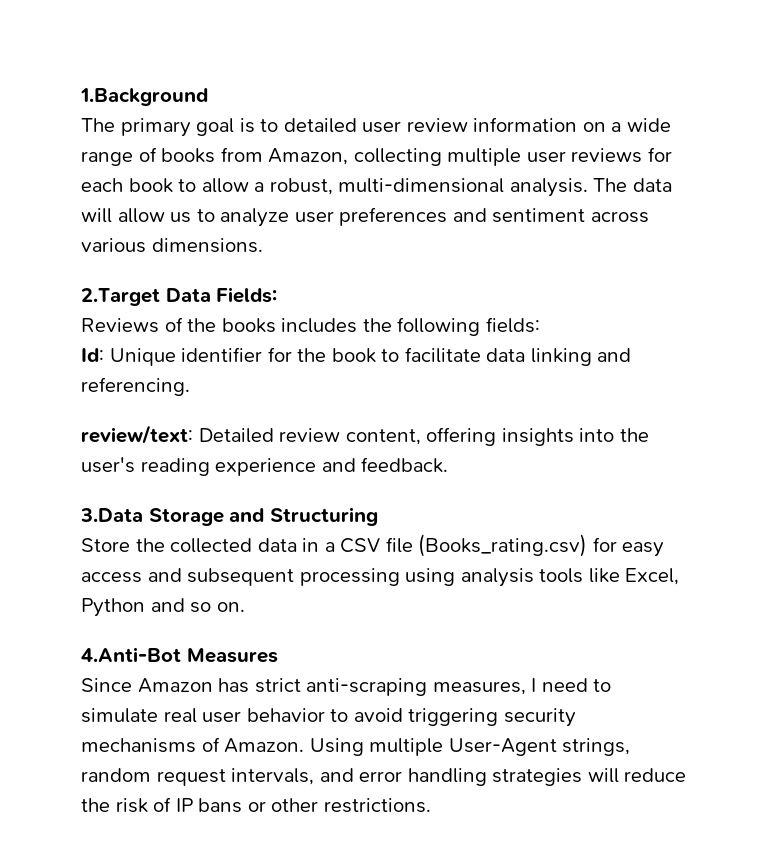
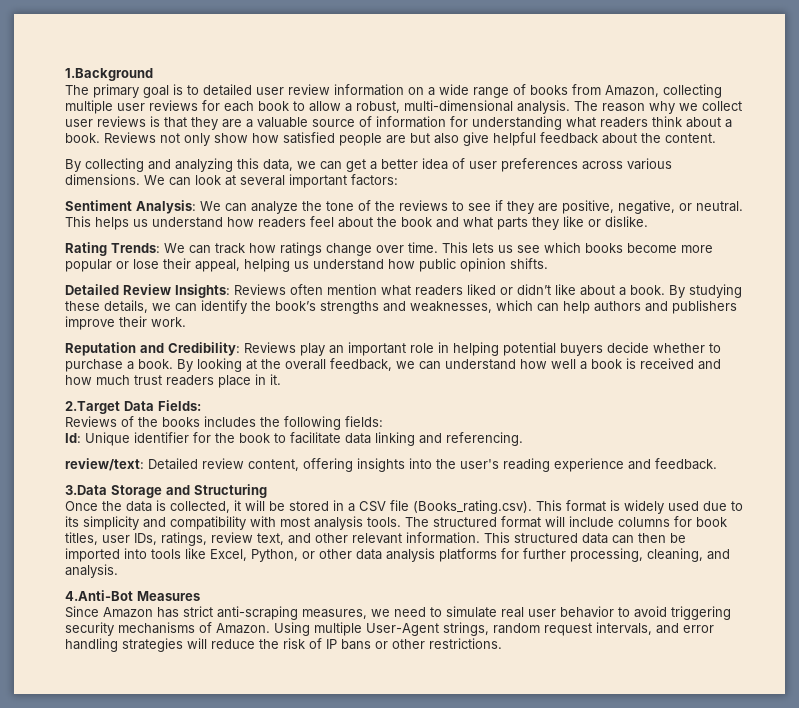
- The data will allow us to analyze user preferences and sentiment across various dimensions.
+ The reason why we collect user reviews is that they are a valuable source of information for understanding what readers think about a book. Reviews not only show how satisfied people are but also give helpful feedback about the content.
+ By collecting and analyzing this data, we can get a better idea of user preferences across various dimensions. We can look at several important factors:
+ Sentiment Analysis: We can analyze the tone of the reviews to see if they are positive, negative, or neutral. This helps us understand how readers feel about the book and what parts they like or dislike.
+ Rating Trends: We can track how ratings change over time. This lets us see which books become more popular or lose their appeal, helping us understand how public opinion shifts.
+ Detailed Review Insights: Reviews often mention what readers liked or didn’t like about a book. By studying these details, we can identify the book’s strengths and weaknesses, which can help authors and publishers improve their work.
+ Reputation and Credibility: Reviews play an important role in helping potential buyers decide whether to purchase a book. By looking at the overall feedback, we can understand how well a book is received and how much trust readers place in it.
- Store the collected data in a CSV file (Books_rating.csv) for easy access and subsequent processing using analysis tools like Excel, Python and so on.
+ Once the data is collected, it will be stored in a CSV file (Books_rating.csv). This format is widely used due to its simplicity and compatibility with most analysis tools. The structured format will include columns for book titles, user IDs, ratings, review text, and other relevant information. This structured data can then be imported into tools like Excel, Python, or other data analysis platforms for further processing, cleaning, and analysis.
- Since Amazon has strict anti-scraping measures, I need to simulate real user behavior to avoid triggering security mechanisms of Amazon.
+ Since Amazon has strict anti-scraping measures, we need to simulate real user behavior to avoid triggering security mechanisms of Amazon.

